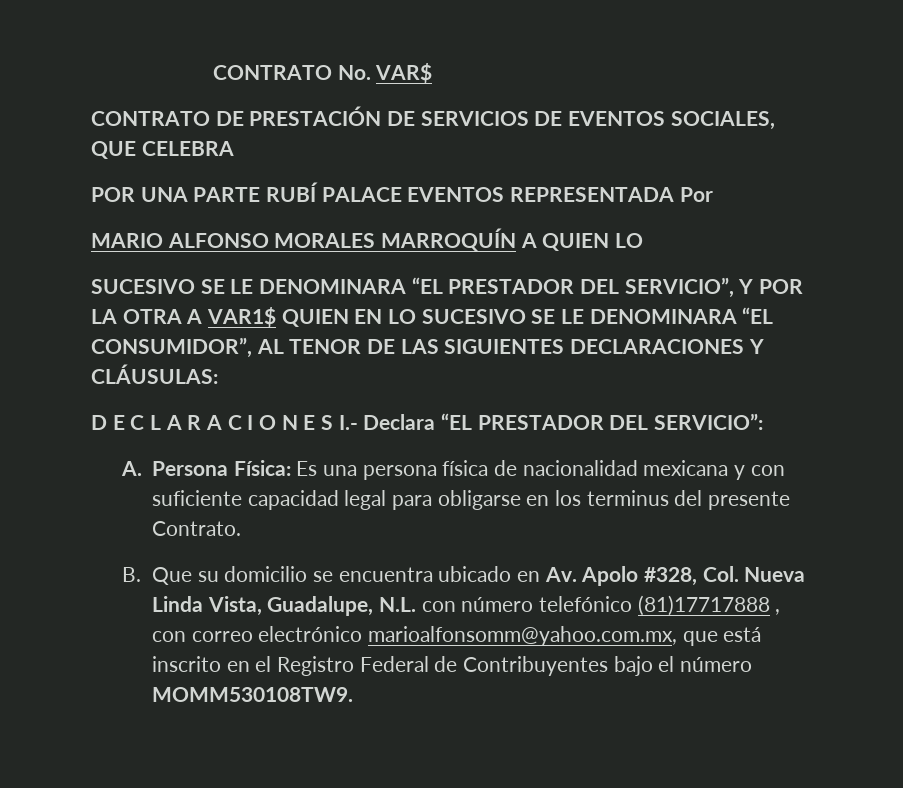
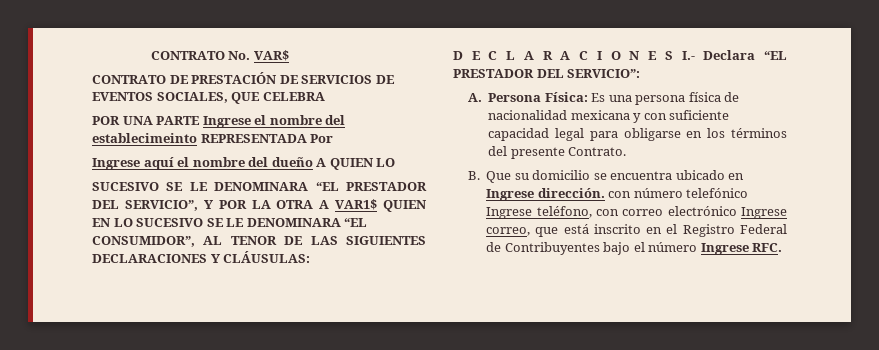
- POR UNA PARTE RUBÍ PALACE EVENTOS REPRESENTADA Por
- MARIO ALFONSO MORALES MARROQUÍN A QUIEN LO
+ POR UNA PARTE Ingrese el nombre del establecimeinto REPRESENTADA Por
+ Ingrese aquí el nombre del dueño A QUIEN LO
- A. Persona Física: Es una persona física de nacionalidad mexicana y con suficiente capacidad legal para obligarse en los terminus del presente Contrato.
+ A. Persona Física: Es una persona física de nacionalidad mexicana y con suficiente capacidad legal para obligarse en los términos del presente Contrato.
- B. Que su domicilio se encuentra ubicado en Av. Apolo #328, Col. Nueva Linda Vista, Guadalupe, N.L. con número telefónico (81)17717888 , con correo electrónico marioalfonsomm@yahoo.com.mx, que está inscrito en el Registro Federal de Contribuyentes bajo el número MOMM530108TW9.
+ B. Que su domicilio se encuentra ubicado en Ingrese dirección. con número telefónico Ingrese teléfono, con correo electrónico Ingrese correo, que está inscrito en el Registro Federal de Contribuyentes bajo el número Ingrese RFC.

